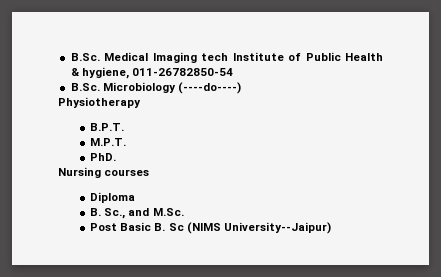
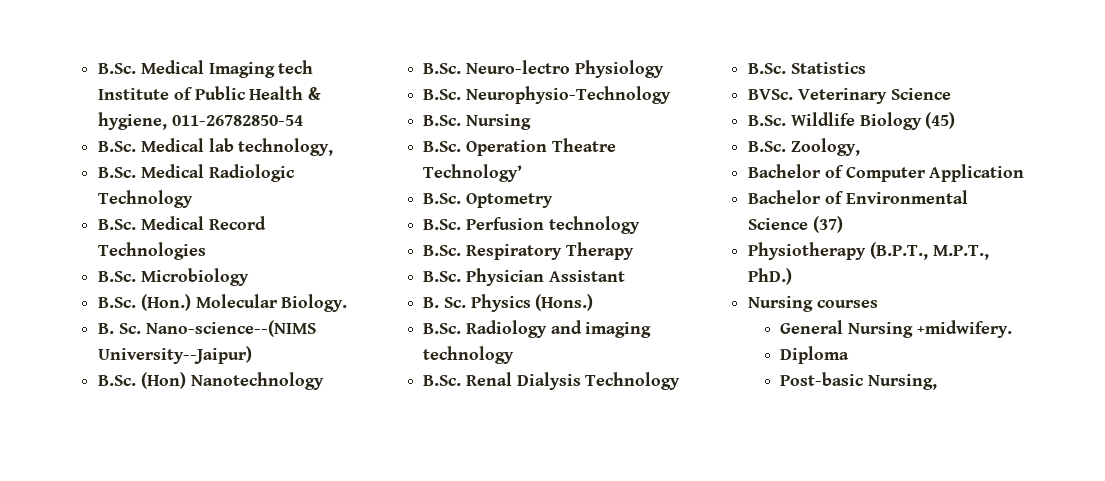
- B.Sc. Microbiology (----do----)
- Physiotherapy
- B.P.T.
- M.P.T.
- PhD.
+ B.Sc. Medical lab technology,
+ B.Sc. Medical Radiologic Technology
+ B.Sc. Medical Record Technologies
+ B.Sc. Microbiology
+ B.Sc. (Hon.) Molecular Biology.
+ B. Sc. Nano-science--(NIMS University--Jaipur)
+ B.Sc. (Hon) Nanotechnology
+ B.Sc. Neuro-lectro Physiology
+ B.Sc. Neurophysio-Technology
+ B.Sc. Nursing
+ B.Sc. Operation Theatre Technology’
+ B.Sc. Optometry
+ B.Sc. Perfusion technology
+ B.Sc. Respiratory Therapy
+ B.Sc. Physician Assistant
+ B. Sc. Physics (Hons.)
+ B.Sc. Radiology and imaging technology
+ B.Sc. Renal Dialysis Technology
+ B.Sc. Statistics
+ BVSc. Veterinary Science
+ B.Sc. Wildlife Biology (45)
+ B.Sc. Zoology,
+ Bachelor of Computer Application
+ Bachelor of Environmental Science (37)
+ Physiotherapy (B.P.T., M.P.T., PhD.)
  Nursing courses
+ General Nursing +midwifery.
  Diploma
- B. Sc., and M.Sc.
- Post Basic B. Sc (NIMS University--Jaipur)
+ Post-basic Nursing,

